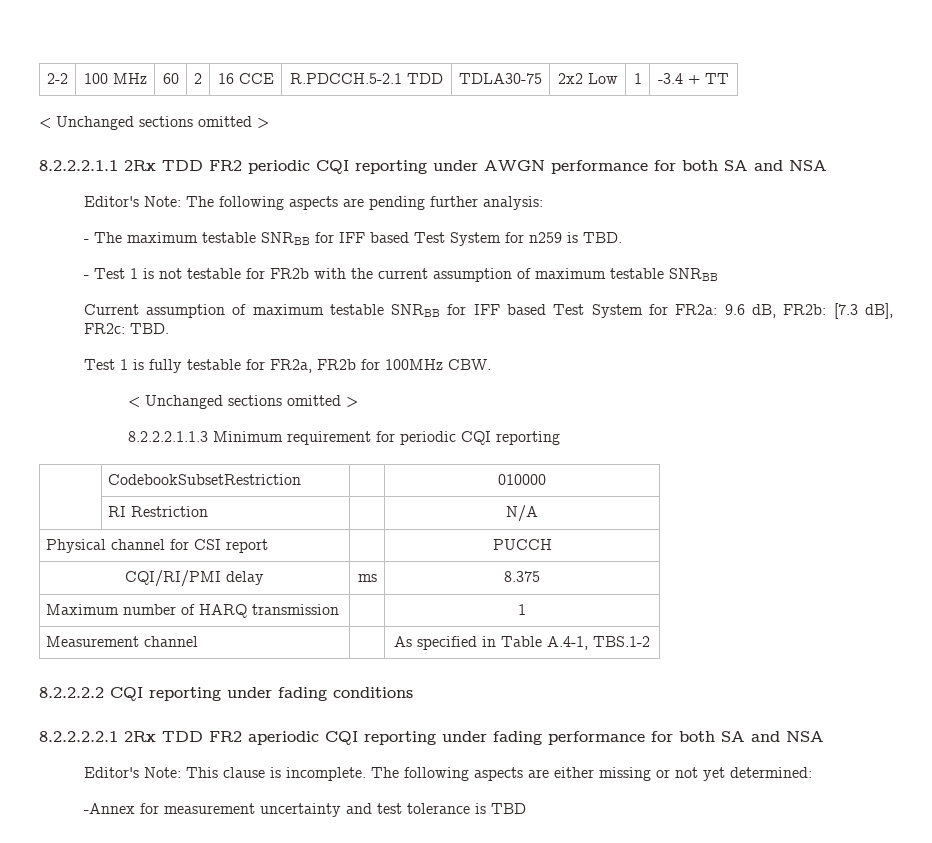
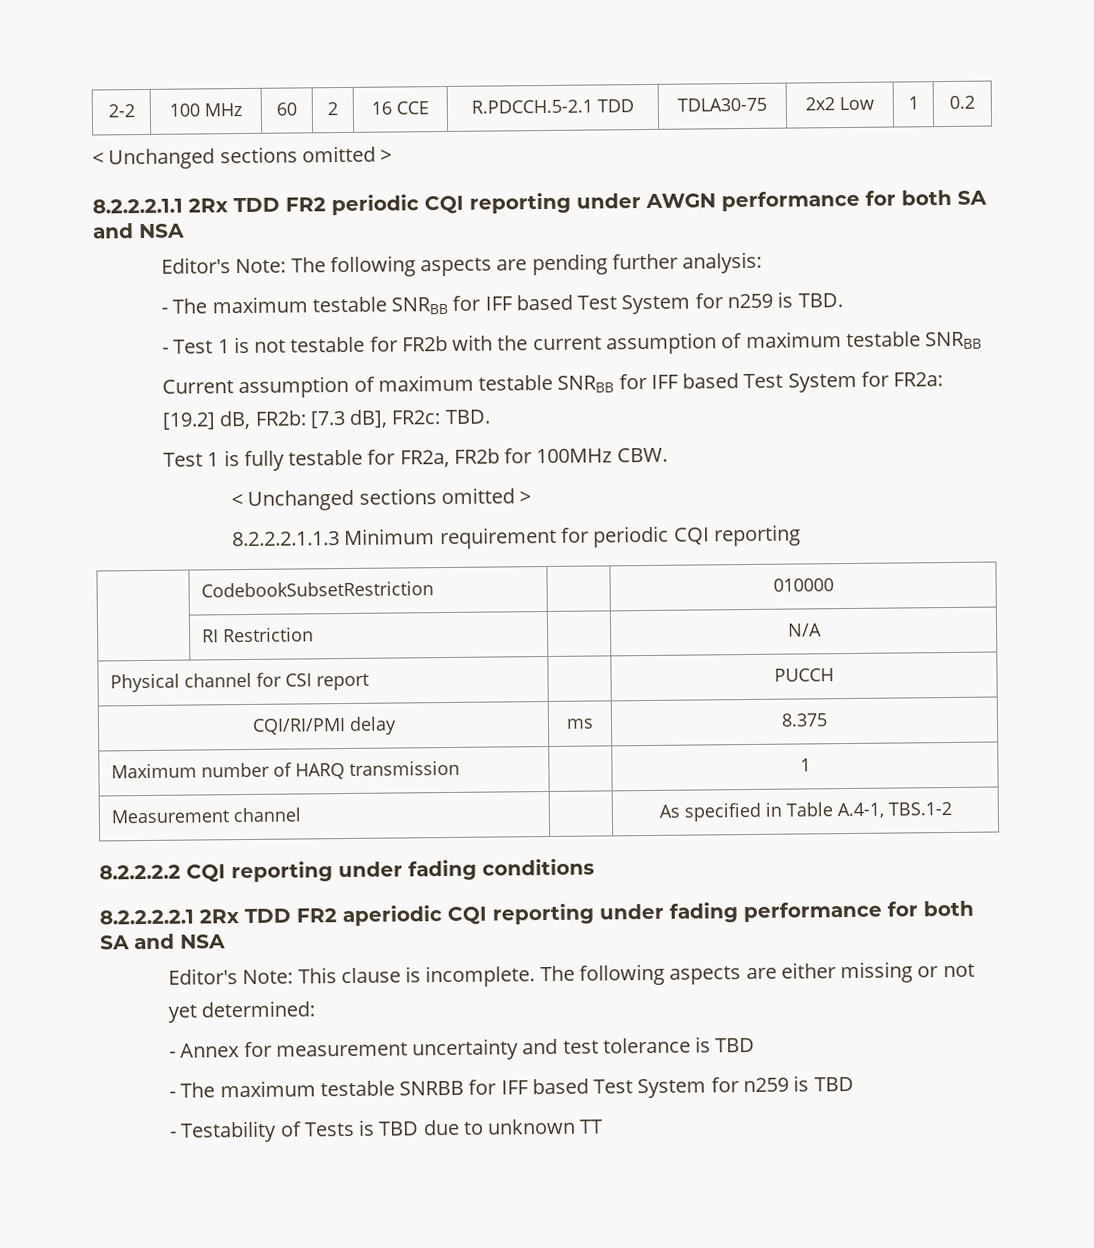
- 2-2 | 100 MHz | 60 | 2 | 16 CCE | R.PDCCH.5-2.1 TDD | TDLA30-75 | 2x2 Low | 1 | -3.4 + TT
+ 2-2 | 100 MHz | 60 | 2 | 16 CCE | R.PDCCH.5-2.1 TDD | TDLA30-75 | 2x2 Low | 1 | 0.2
- Current assumption of maximum testable SNRBB for IFF based Test System for FR2a: 9.6 dB, FR2b: [7.3 dB], FR2c: TBD.
+ Current assumption of maximum testable SNRBB for IFF based Test System for FR2a: [19.2] dB, FR2b: [7.3 dB], FR2c: TBD.
- -Annex for measurement uncertainty and test tolerance is TBD
+ - Annex for measurement uncertainty and test tolerance is TBD
+ - The maximum testable SNRBB for IFF based Test System for n259 is TBD
+ - Testability of Tests is TBD due to unknown TT

